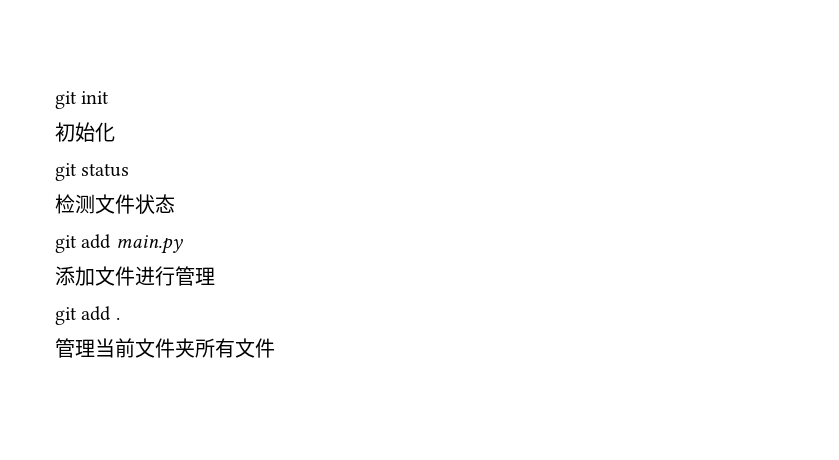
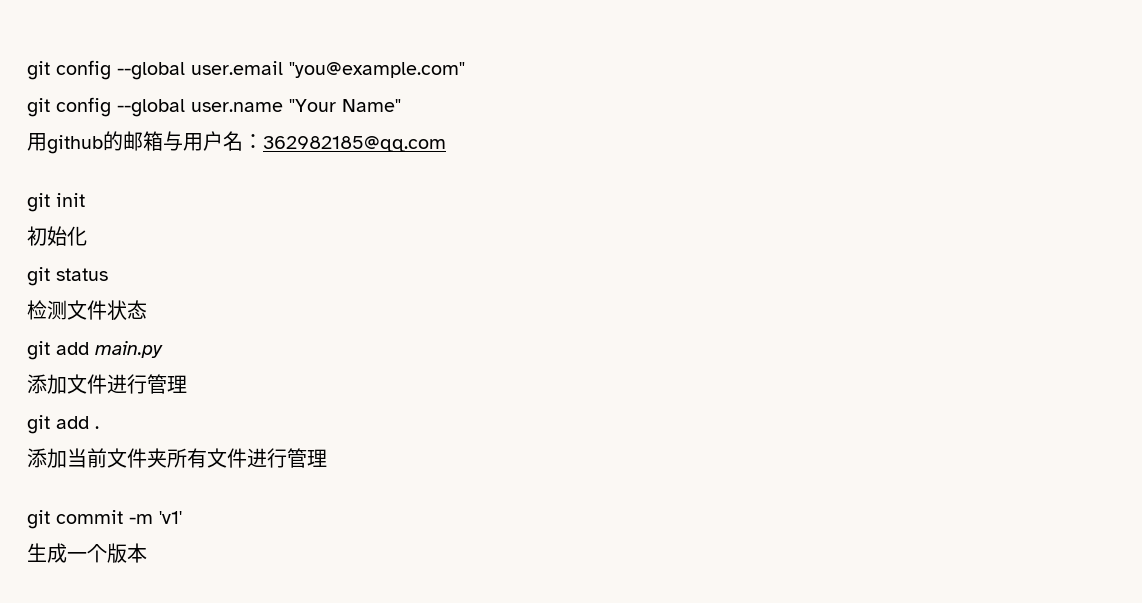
+ git config --global user.email "you@example.com"
+ git config --global user.name "Your Name"
+ 用github的邮箱与用户名：362982185@qq.com
- 管理当前文件夹所有文件
+ 添加当前文件夹所有文件进行管理
+ git commit -m 'v1'
+ 生成一个版本

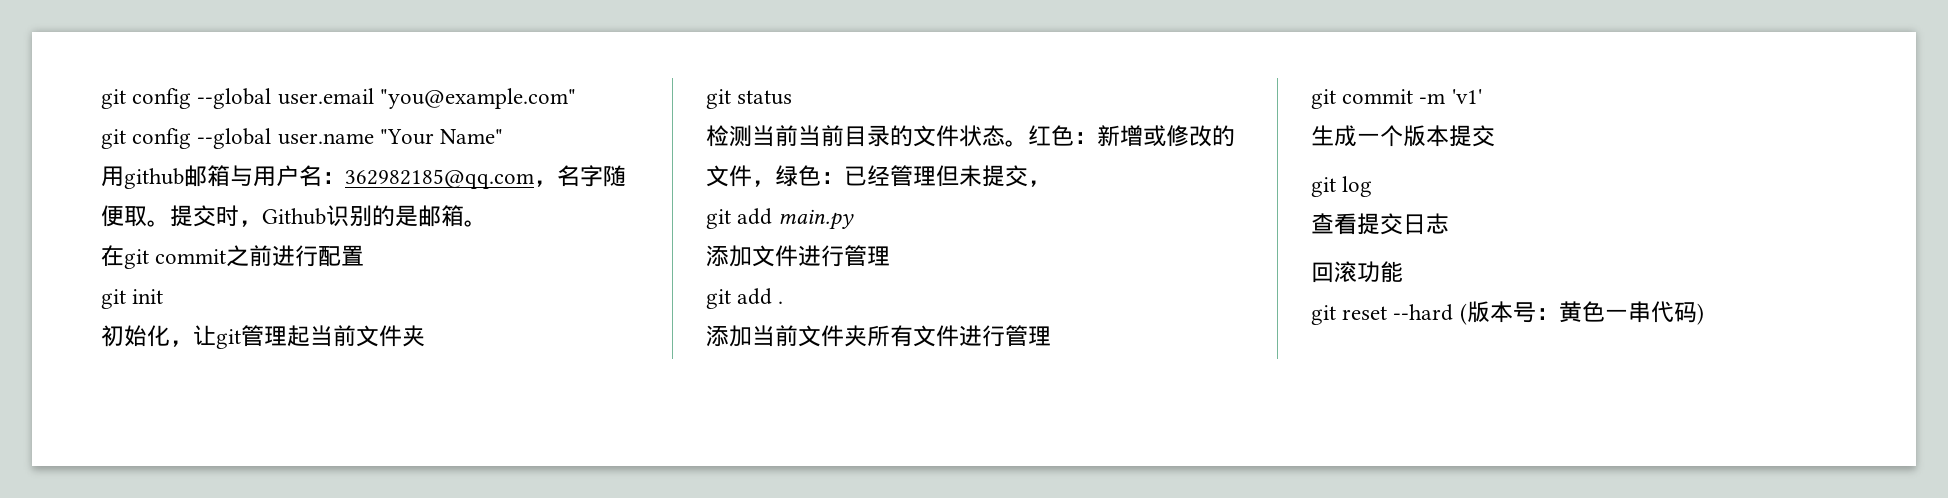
- 用github的邮箱与用户名：362982185@qq.com
+ 用github邮箱与用户名：362982185@qq.com，名字随便取。提交时，Github识别的是邮箱。
+ 在git commit之前进行配置
  git init
- 初始化
+ 初始化，让git管理起当前文件夹
- 检测文件状态
+ 检测当前当前目录的文件状态。红色：新增或修改的文件，绿色：已经管理但未提交，
- 生成一个版本
+ 生成一个版本提交
+ git log
+ 查看提交日志
+ 回滚功能
+ git reset --hard (版本号：黄色一串代码)

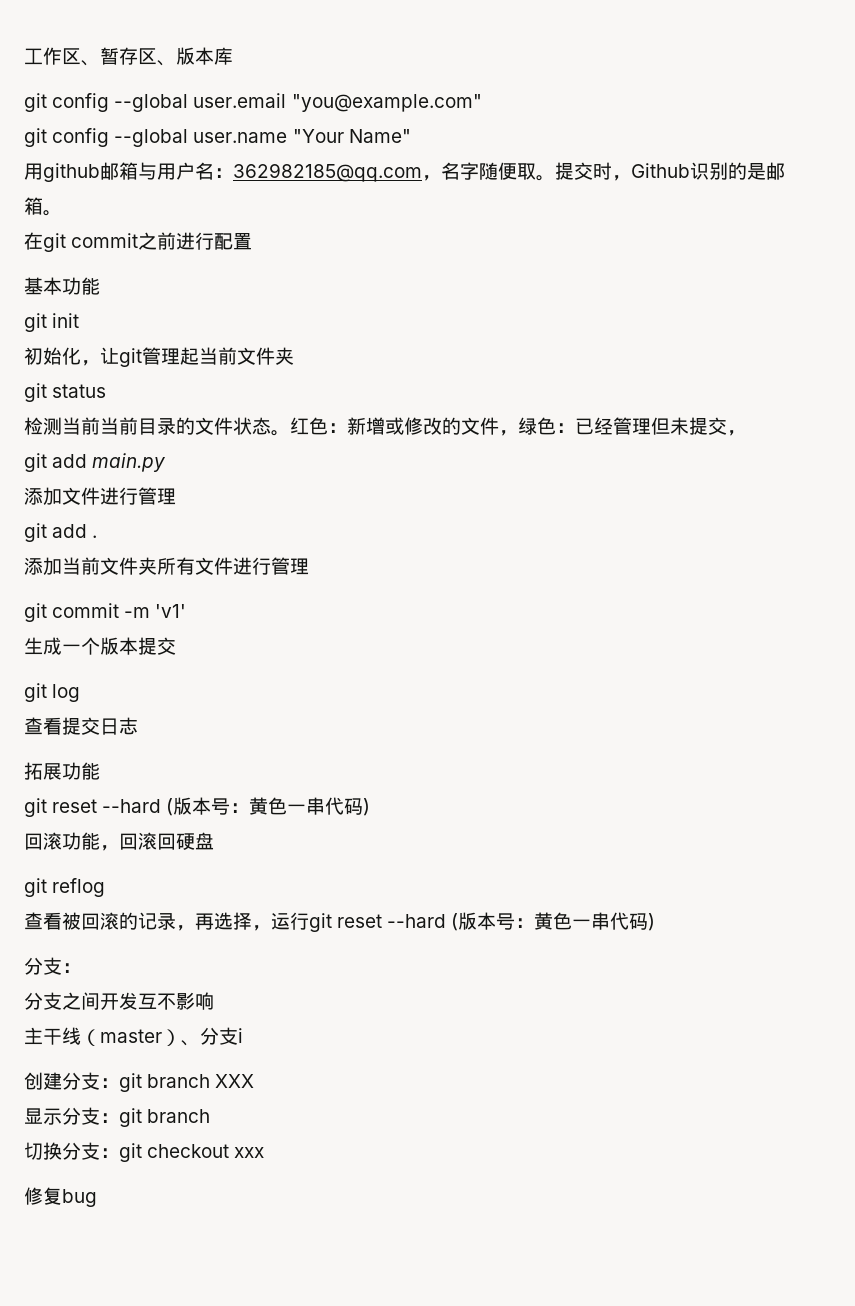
+ 工作区、暂存区、版本库
+ 基本功能
- 回滚功能
+ 拓展功能
+ 回滚功能，回滚回硬盘
+ git reflog
+ 查看被回滚的记录，再选择，运行git reset --hard (版本号：黄色一串代码)
+ 分支：
+ 分支之间开发互不影响
+ 主干线（master）、分支i
+ 创建分支：git branch XXX
+ 显示分支：git branch
+ 切换分支：git checkout xxx
+ 修复bug

